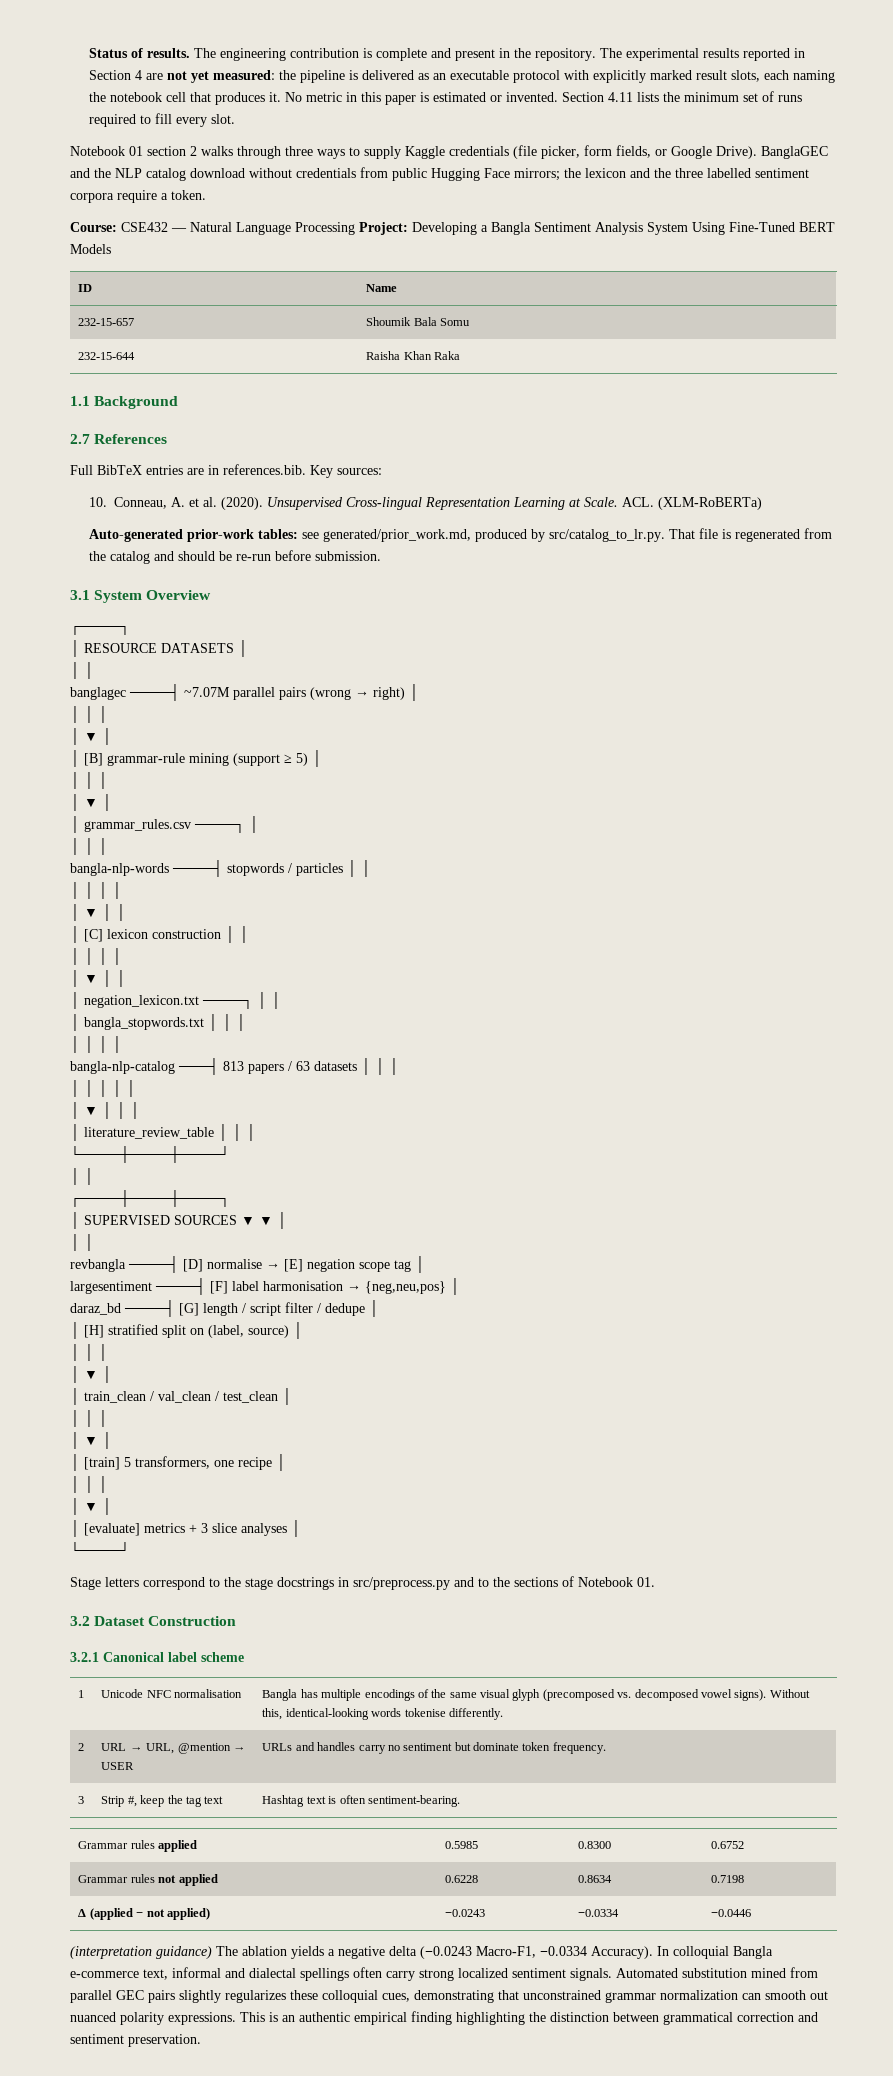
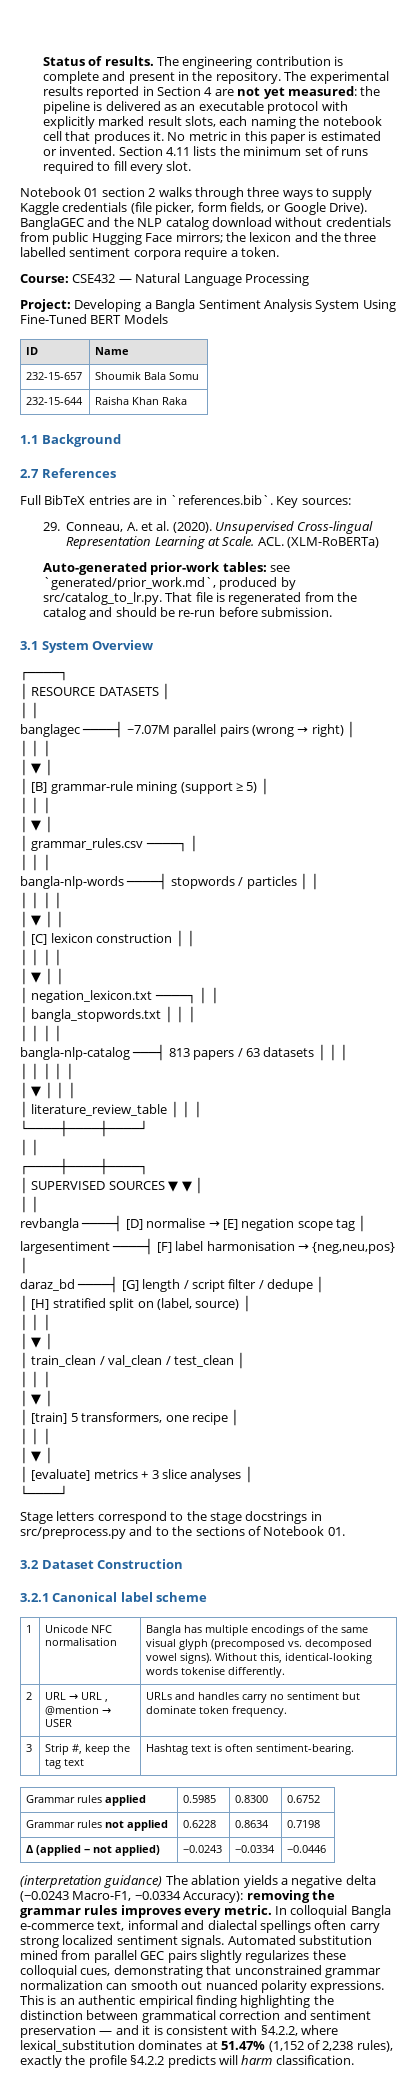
- Course: CSE432 — Natural Language Processing Project: Developing a Bangla Sentiment Analysis System Using Fine-Tuned BERT Models
+ Course: CSE432 — Natural Language Processing
+ Project: Developing a Bangla Sentiment Analysis System Using Fine-Tuned BERT Models
- Full BibTeX entries are in references.bib. Key sources:
+ Full BibTeX entries are in `references.bib`. Key sources:
- 10. Conneau, A. et al. (2020).
+ 29. Conneau, A. et al. (2020).
- Auto-generated prior-work tables: see generated/prior_work.md, produced by src/catalog_to_lr.py. That file is regenerated from the catalog and should be re-run before submission.
+ Auto-generated prior-work tables: see `generated/prior_work.md`, produced by src/catalog_to_lr.py. That file is regenerated from the catalog and should be re-run before submission.
- 2 | URL → URL, @mention → USER | URLs and handles carry no sentiment but dominate token frequency.
+ 2 | URL → URL , @mention → USER | URLs and handles carry no sentiment but dominate token frequency.
- (interpretation guidance) The ablation yields a negative delta (−0.0243 Macro-F1, −0.0334 Accuracy).
+ (interpretation guidance) The ablation yields a negative delta (−0.0243 Macro-F1, −0.0334 Accuracy): removing the grammar rules improves every metric.
- This is an authentic empirical finding highlighting the distinction between grammatical correction and sentiment preservation.
+ This is an authentic empirical finding highlighting the distinction between grammatical correction and sentiment preservation — and it is consistent with §4.2.2, where lexical_substitution dominates at 51.47% (1,152 of 2,238 rules), exactly the profile §4.2.2 predicts will harm classification.

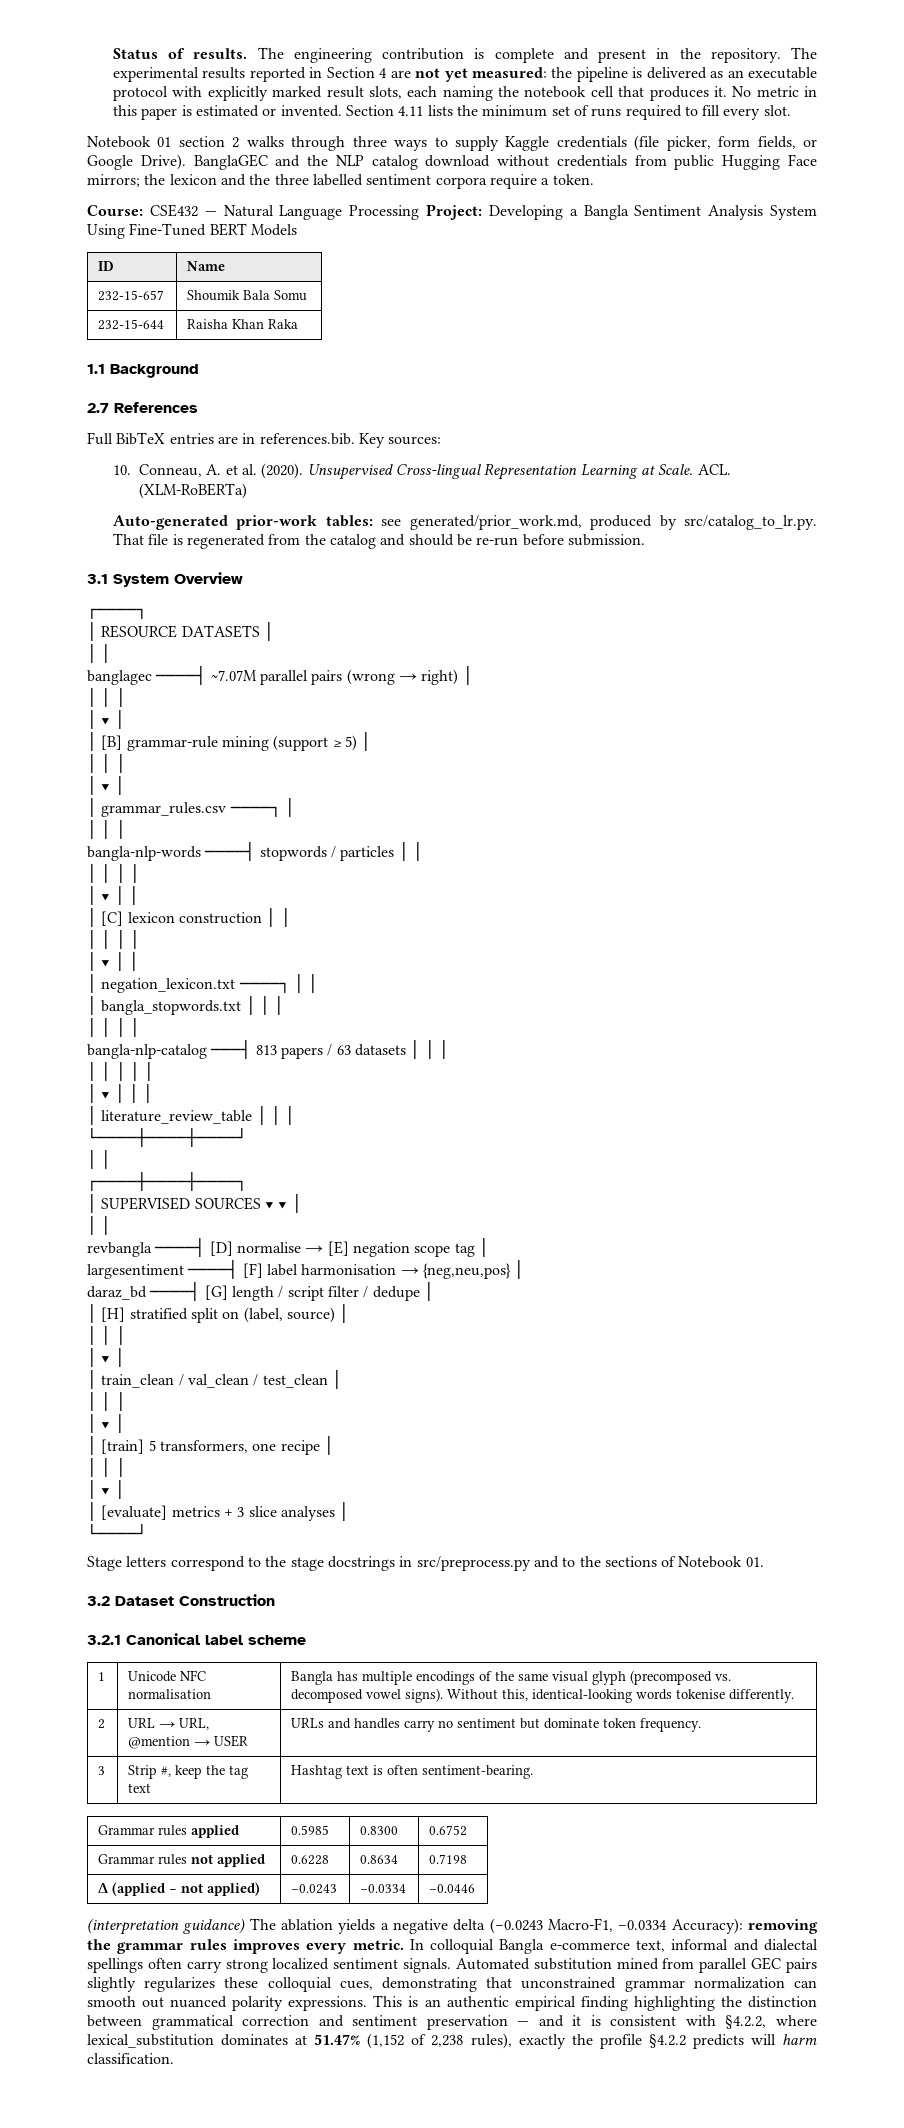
- Course: CSE432 — Natural Language Processing
- Project: Developing a Bangla Sentiment Analysis System Using Fine-Tuned BERT Models
+ Course: CSE432 — Natural Language Processing Project: Developing a Bangla Sentiment Analysis System Using Fine-Tuned BERT Models
- Full BibTeX entries are in `references.bib`. Key sources:
+ Full BibTeX entries are in references.bib. Key sources:
- 29. Conneau, A. et al. (2020).
+ 10. Conneau, A. et al. (2020).
- Auto-generated prior-work tables: see `generated/prior_work.md`, produced by src/catalog_to_lr.py. That file is regenerated from the catalog and should be re-run before submission.
+ Auto-generated prior-work tables: see generated/prior_work.md, produced by src/catalog_to_lr.py. That file is regenerated from the catalog and should be re-run before submission.
- 2 | URL → URL , @mention → USER | URLs and handles carry no sentiment but dominate token frequency.
+ 2 | URL → URL, @mention → USER | URLs and handles carry no sentiment but dominate token frequency.

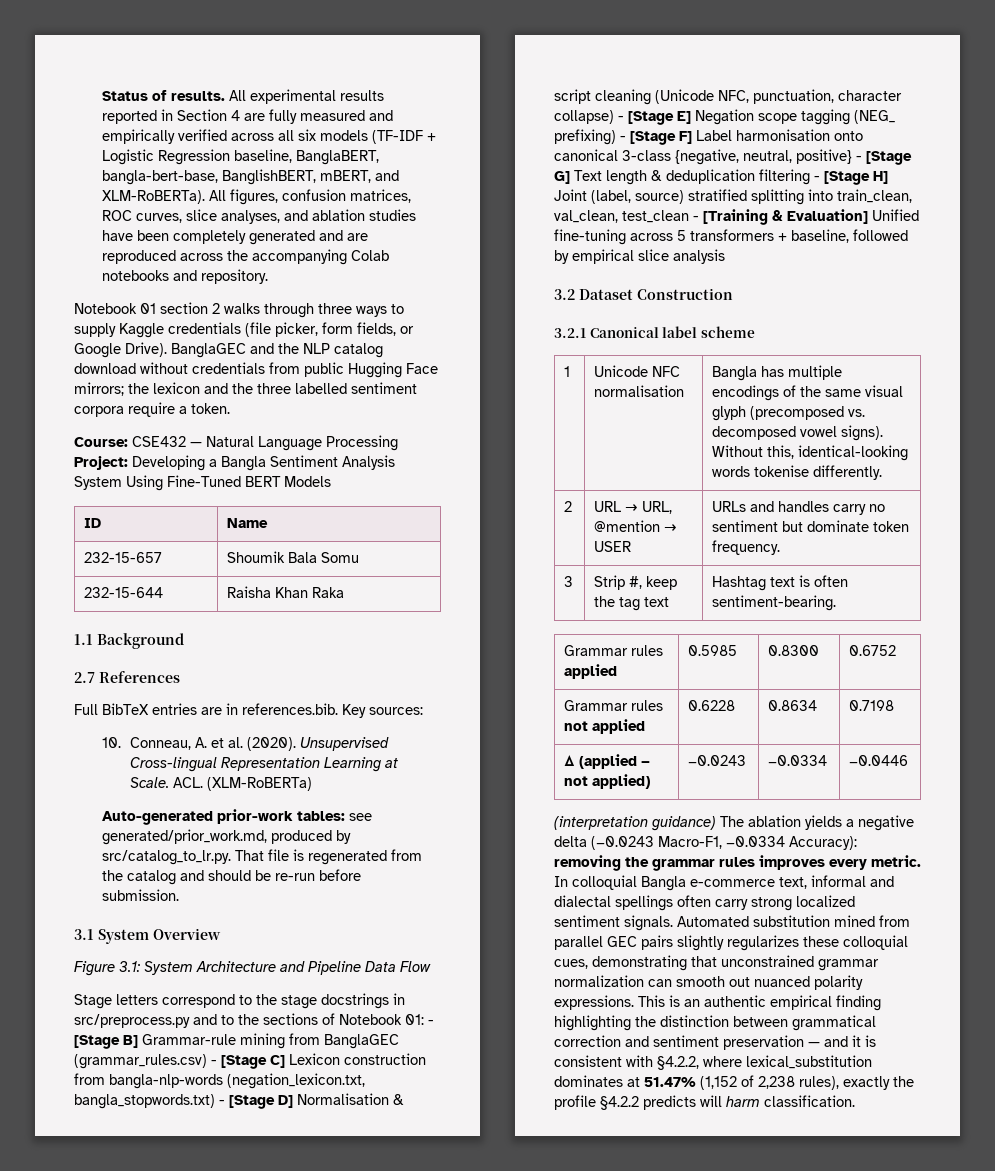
- The engineering contribution is complete and present in the repository. The experimental results reported in Section 4 are not yet measured: the pipeline is delivered as an executable protocol with explicitly marked result slots, each naming the notebook cell that produces it. No metric in this paper is estimated or invented. Section 4.11 lists the minimum set of runs required to fill every slot.
+ All experimental results reported in Section 4 are fully measured and empirically verified across all six models (TF-IDF + Logistic Regression baseline, BanglaBERT, bangla-bert-base, BanglishBERT, mBERT, and XLM-RoBERTa). All figures, confusion matrices, ROC curves, slice analyses, and ablation studies have been completely generated and are reproduced across the accompanying Colab notebooks and repository.
- ┌────┐
- │ RESOURCE DATASETS │
- │ │
- banglagec ────┤ ~7.07M parallel pairs (wrong → right) │
- │ │ │
- │ ▼ │
- │ [B] grammar-rule mining (support ≥ 5) │
- │ │ │
- │ ▼ │
- │ grammar_rules.csv ────┐ │
- │ │ │
- bangla-nlp-words ────┤ stopwords / particles │ │
- │ │ │ │
- │ ▼ │ │
- │ [C] lexicon construction │ │
- │ │ │ │
- │ ▼ │ │
- │ negation_lexicon.txt ────┐ │ │
- │ bangla_stopwords.txt │ │ │
- │ │ │ │
- bangla-nlp-catalog ───┤ 813 papers / 63 datasets │ │ │
- │ │ │ │ │
- │ ▼ │ │ │
- │ literature_review_table │ │ │
- └────┼────┼────┘
- │ │
- ┌────┼────┼────┐
- │ SUPERVISED SOURCES ▼ ▼ │
- │ │
- revbangla ────┤ [D] normalise → [E] negation scope tag │
- largesentiment ────┤ [F] label harmonisation → {neg,neu,pos} │
- daraz_bd ────┤ [G] length / script filter / dedupe │
- │ [H] stratified split on (label, source) │
- │ │ │
- │ ▼ │
- │ train_clean / val_clean / test_clean │
- │ │ │
- │ ▼ │
- │ [train] 5 transformers, one recipe │
- │ │ │
- │ ▼ │
- │ [evaluate] metrics + 3 slice analyses │
- └────┘
+ Figure 3.1: System Architecture and Pipeline Data Flow
- Stage letters correspond to the stage docstrings in src/preprocess.py and to the sections of Notebook 01.
+ Stage letters correspond to the stage docstrings in src/preprocess.py and to the sections of Notebook 01: - [Stage B] Grammar-rule mining from BanglaGEC (grammar_rules.csv) - [Stage C] Lexicon construction from bangla-nlp-words (negation_lexicon.txt, bangla_stopwords.txt) - [Stage D] Normalisation & script cleaning (Unicode NFC, punctuation, character collapse) - [Stage E] Negation scope tagging (NEG_ prefixing) - [Stage F] Label harmonisation onto canonical 3-class {negative, neutral, positive} - [Stage G] Text length & deduplication filtering - [Stage H] Joint (label, source) stratified splitting into train_clean, val_clean, test_clean - [Training & Evaluation] Unified fine-tuning across 5 transformers + baseline, followed by empirical slice analysis

